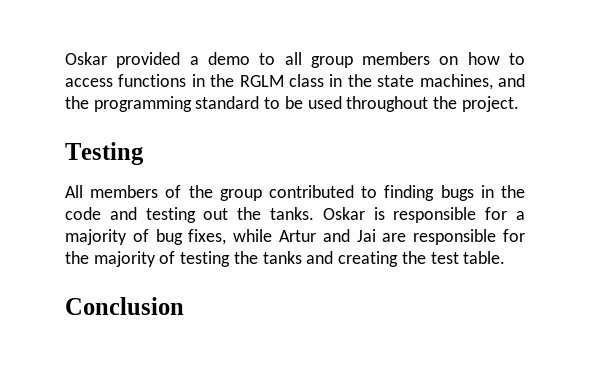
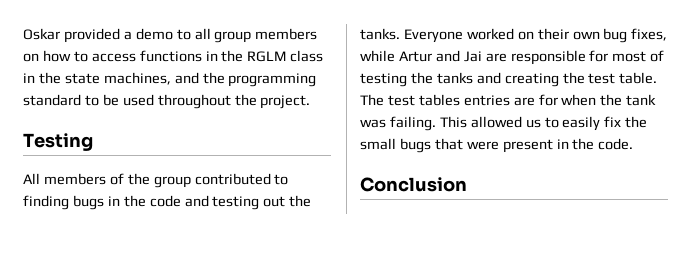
- Oskar is responsible for a majority of bug fixes, while Artur and Jai are responsible for the majority of testing the tanks and creating the test table.
+ Everyone worked on their own bug fixes, while Artur and Jai are responsible for most of testing the tanks and creating the test table. The test tables entries are for when the tank was failing. This allowed us to easily fix the small bugs that were present in the code.

